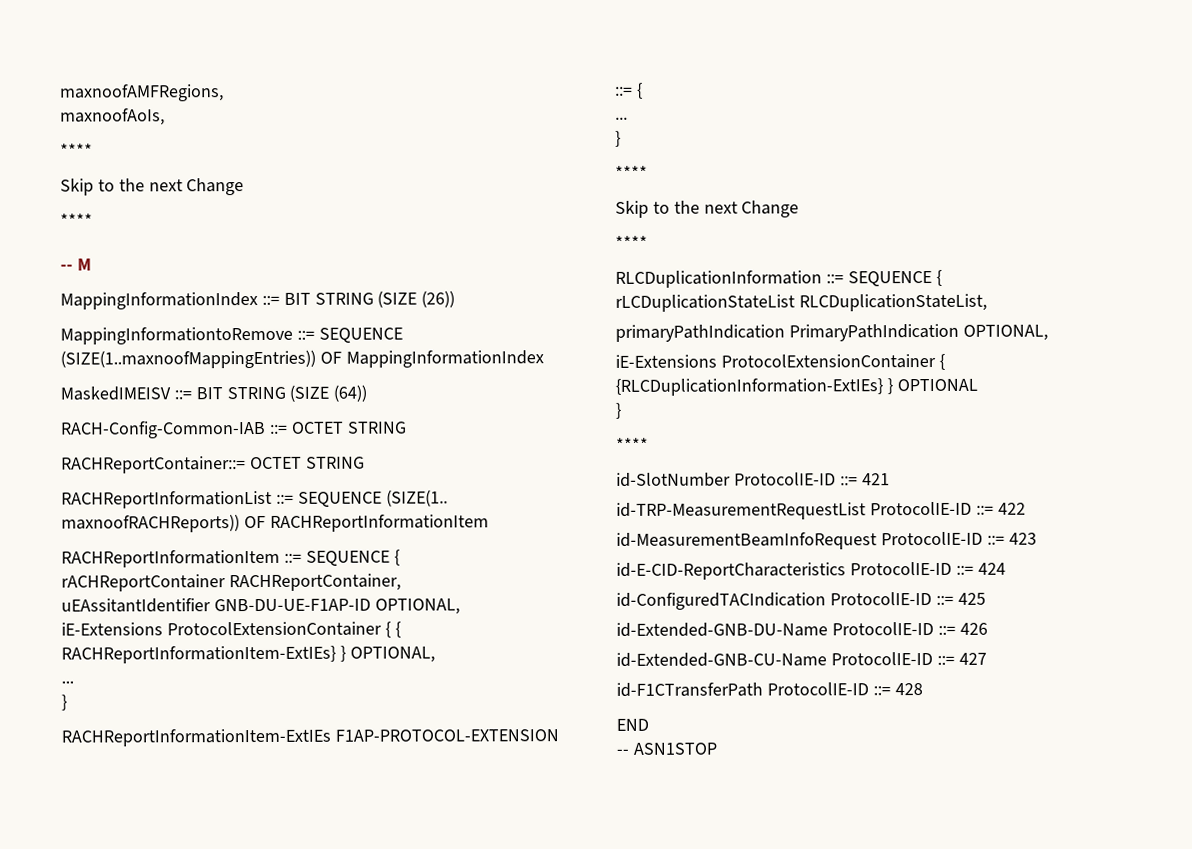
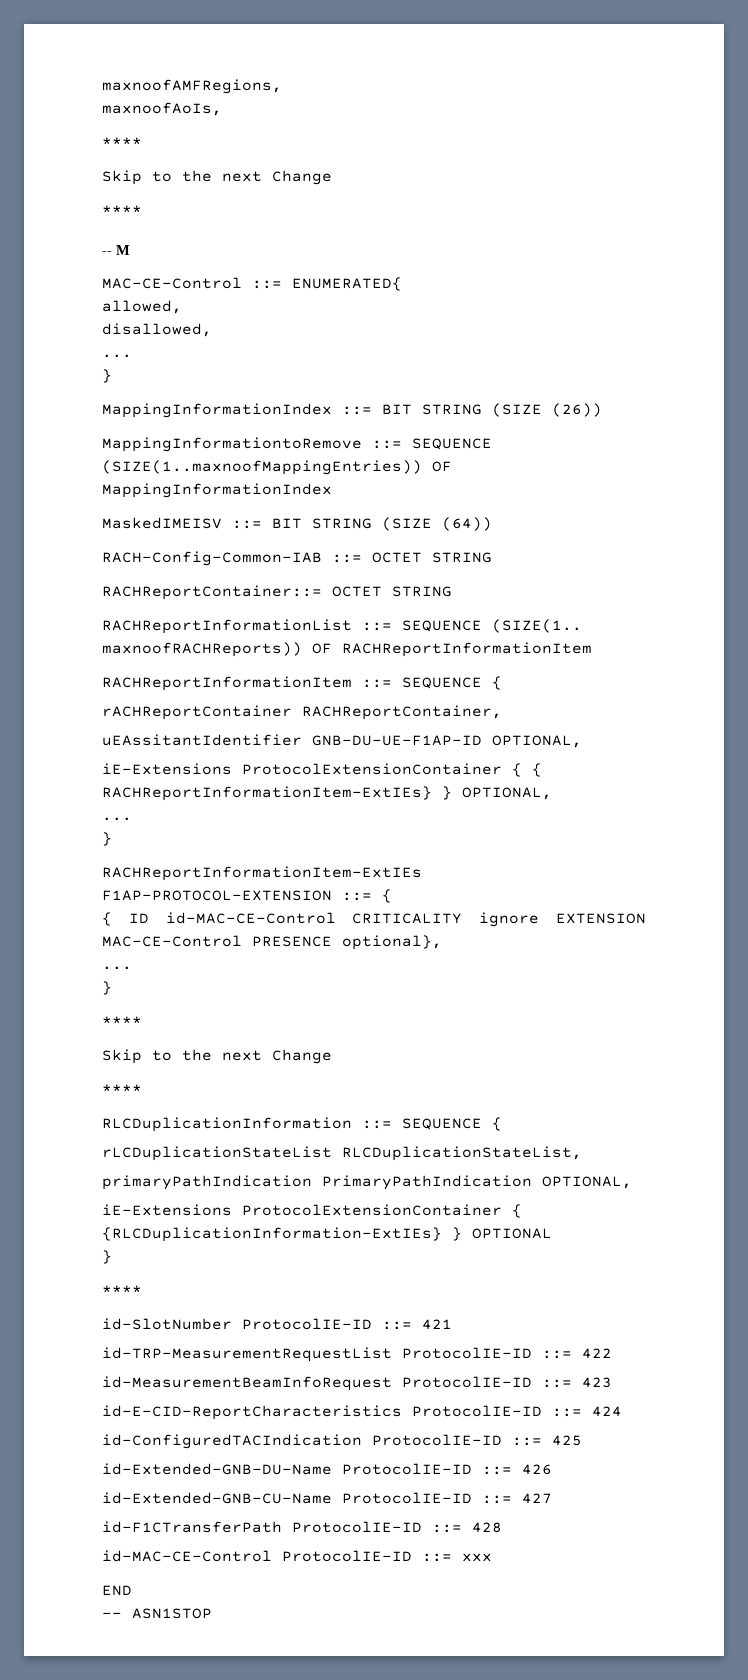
+ MAC-CE-Control ::= ENUMERATED{
+ allowed,
+ disallowed,
+ ...
+ }
+ { ID id-MAC-CE-Control CRITICALITY ignore EXTENSION MAC-CE-Control PRESENCE optional},
+ id-MAC-CE-Control ProtocolIE-ID ::= xxx

